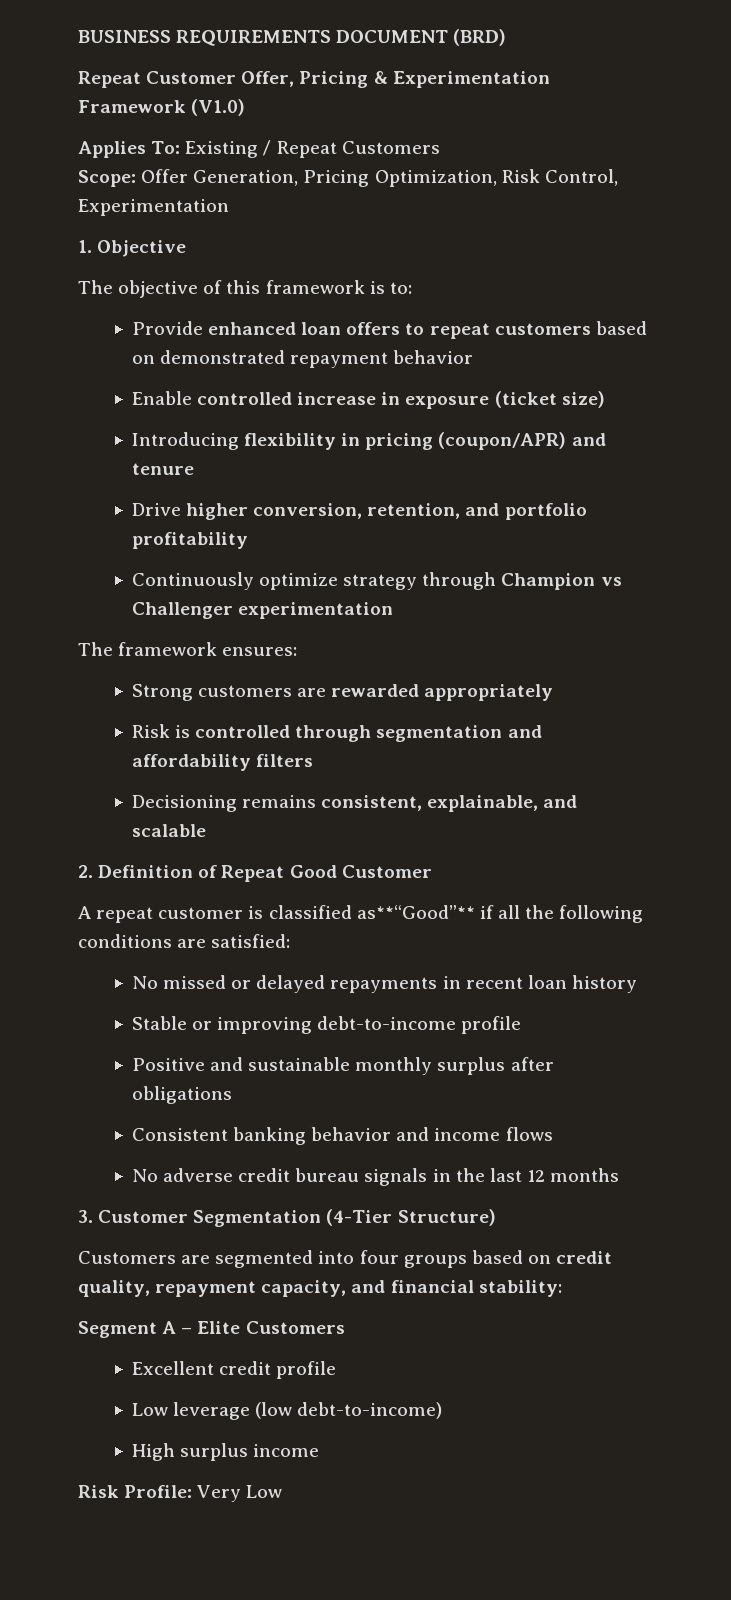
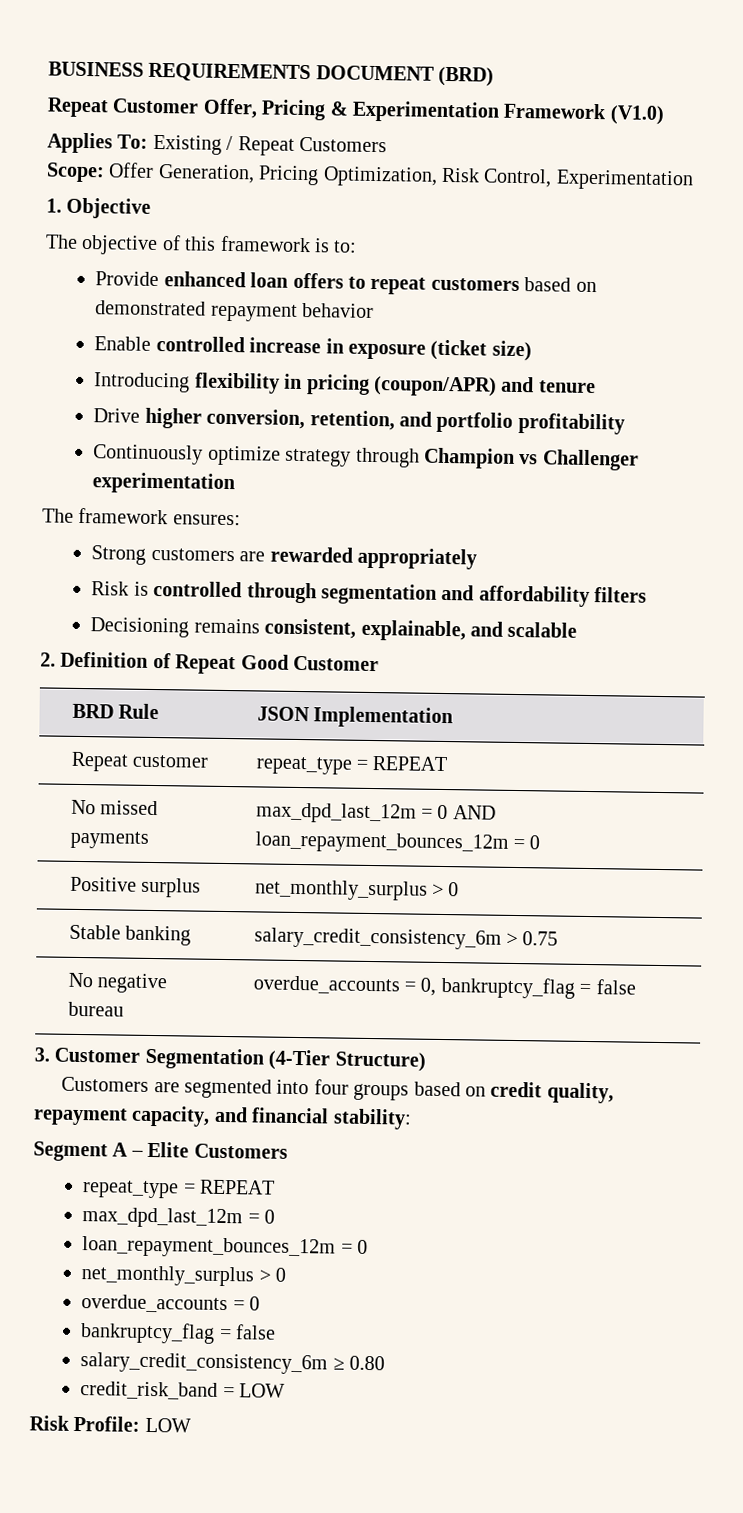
- A repeat customer is classified as**“Good”** if all the following conditions are satisfied:
- No missed or delayed repayments in recent loan history
- Stable or improving debt-to-income profile
- Positive and sustainable monthly surplus after obligations
- Consistent banking behavior and income flows
- No adverse credit bureau signals in the last 12 months
+ BRD Rule | JSON Implementation
+ Repeat customer | repeat_type = REPEAT
+ No missed payments | max_dpd_last_12m = 0 AND loan_repayment_bounces_12m = 0
+ Positive surplus | net_monthly_surplus > 0
+ Stable banking | salary_credit_consistency_6m > 0.75
+ No negative bureau | overdue_accounts = 0, bankruptcy_flag = false
  Segment A – Elite Customers
- Excellent credit profile
- Low leverage (low debt-to-income)
- High surplus income
+ repeat_type = REPEAT
+ max_dpd_last_12m = 0
+ loan_repayment_bounces_12m = 0
+ net_monthly_surplus > 0
+ overdue_accounts = 0
+ bankruptcy_flag = false
+ salary_credit_consistency_6m ≥ 0.80
+ credit_risk_band = LOW
- Risk Profile: Very Low
+ Risk Profile: LOW

